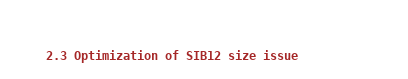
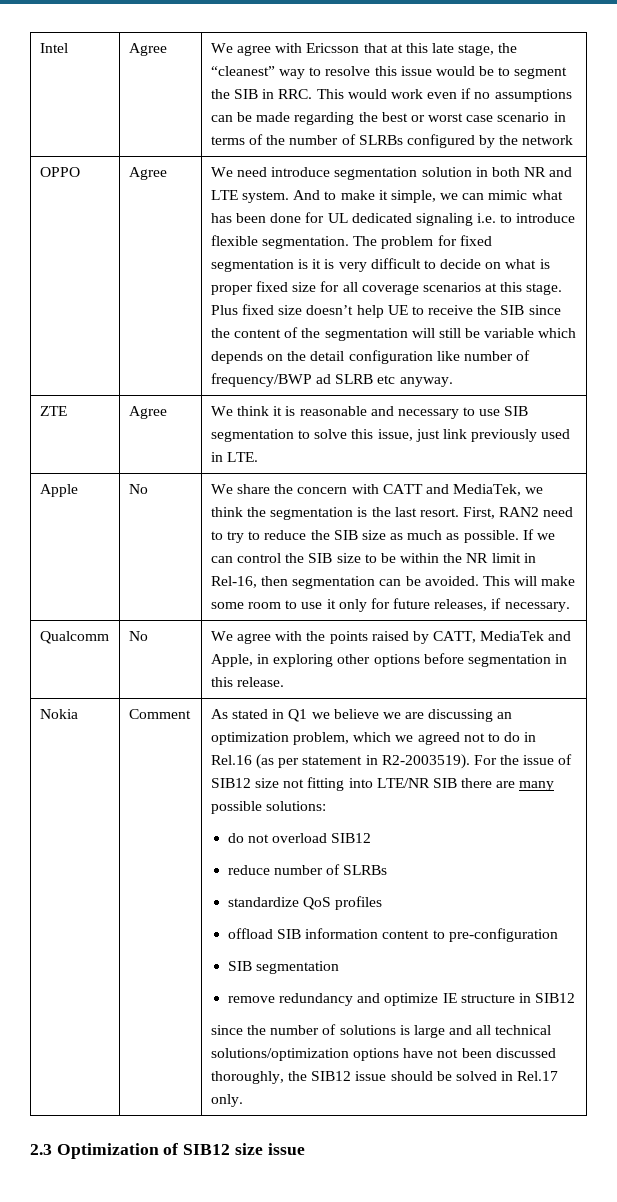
+ Intel | Agree | We agree with Ericsson that at this late stage, the “cleanest” way to resolve this issue would be to segment the SIB in RRC. This would work even if no assumptions can be made regarding the best or worst case scenario in terms of the number of SLRBs configured by the network
+ OPPO | Agree | We need introduce segmentation solution in both NR and LTE system. And to make it simple, we can mimic what has been done for UL dedicated signaling i.e. to introduce flexible segmentation. The problem for fixed segmentation is it is very difficult to decide on what is proper fixed size for all coverage scenarios at this stage. Plus fixed size doesn’t help UE to receive the SIB since the content of the segmentation will still be variable which depends on the detail configuration like number of frequency/BWP ad SLRB etc anyway.
+ ZTE | Agree | We think it is reasonable and necessary to use SIB segmentation to solve this issue, just link previously used in LTE.
+ Apple | No | We share the concern with CATT and MediaTek, we think the segmentation is the last resort. First, RAN2 need to try to reduce the SIB size as much as possible. If we can control the SIB size to be within the NR limit in Rel-16, then segmentation can be avoided. This will make some room to use it only for future releases, if necessary.
+ Qualcomm | No | We agree with the points raised by CATT, MediaTek and Apple, in exploring other options before segmentation in this release.
+ Nokia | Comment | As stated in Q1 we believe we are discussing an optimization problem, which we agreed not to do in Rel.16 (as per statement in R2-2003519). For the issue of SIB12 size not fitting into LTE/NR SIB there are many possible solutions:
+ do not overload SIB12
+ reduce number of SLRBs
+ standardize QoS profiles
+ offload SIB information content to pre-configuration
+ SIB segmentation
+ remove redundancy and optimize IE structure in SIB12
+ since the number of solutions is large and all technical solutions/optimization options have not been discussed thoroughly, the SIB12 issue should be solved in Rel.17 only.

